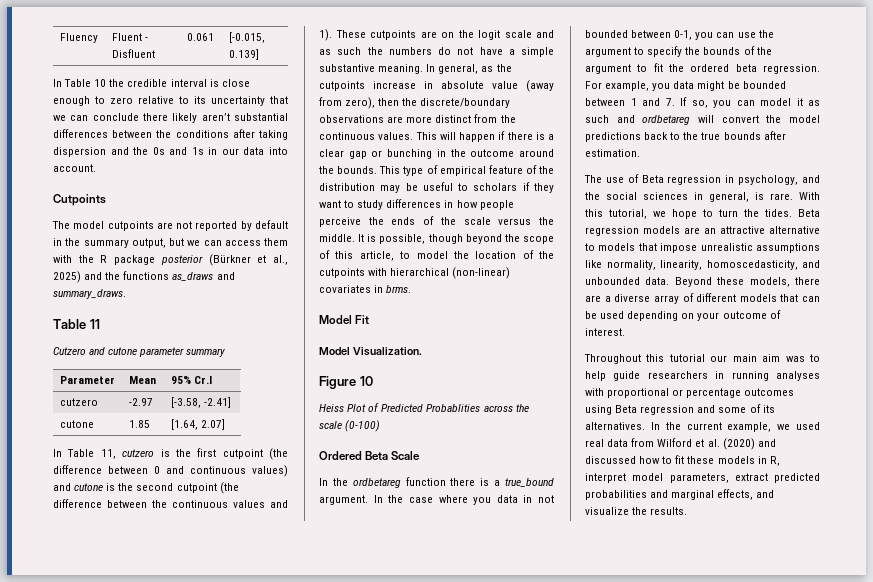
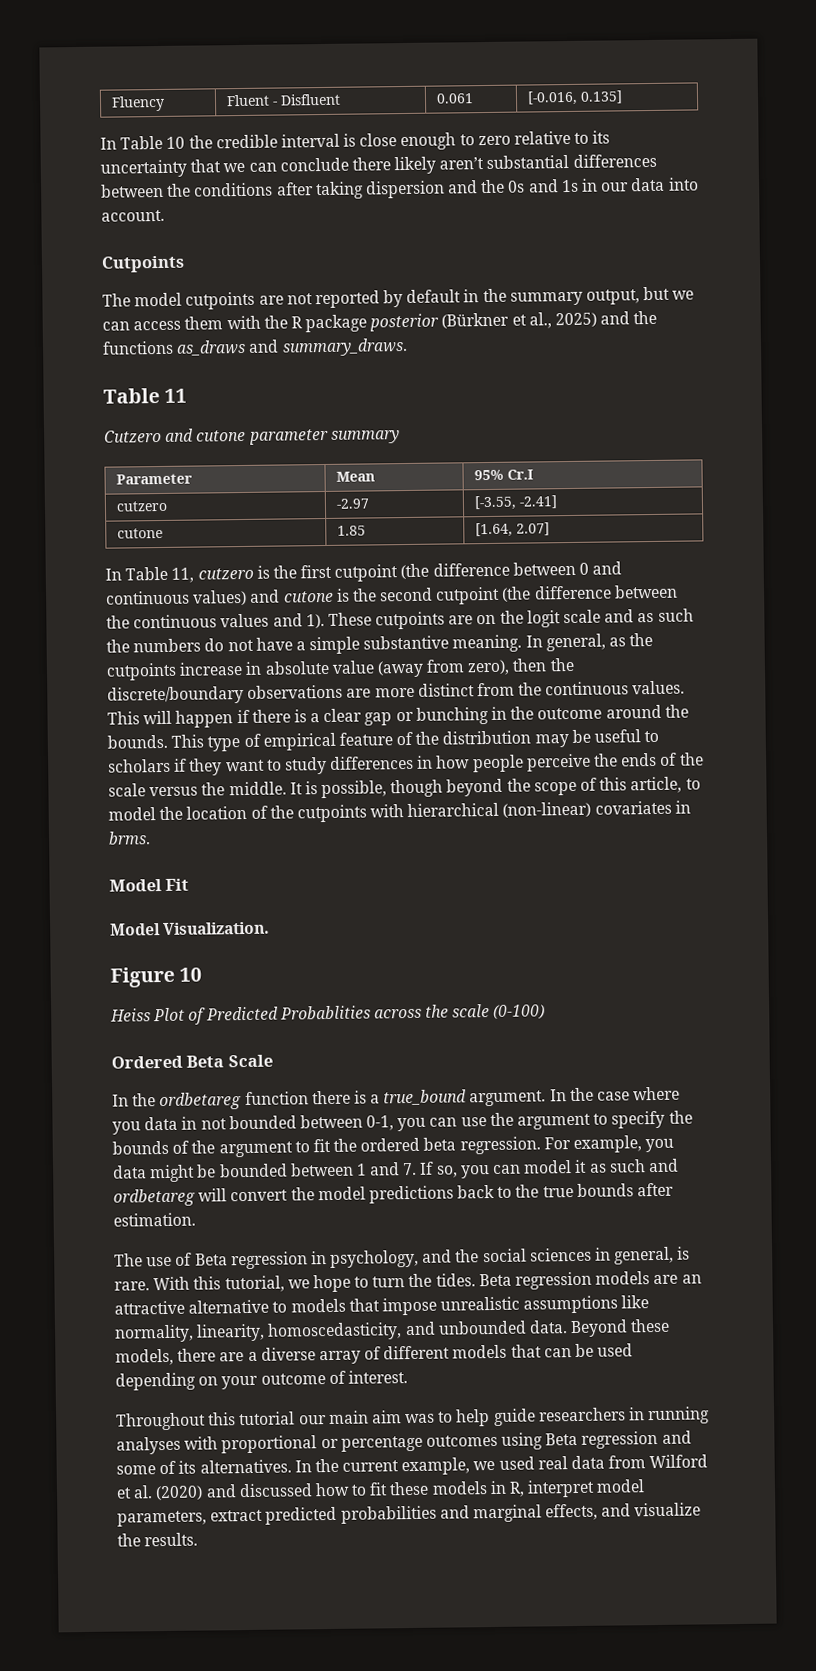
- Fluency | Fluent - Disfluent | 0.061 | [-0.015, 0.139]
+ Fluency | Fluent - Disfluent | 0.061 | [-0.016, 0.135]
- cutzero | -2.97 | [-3.58, -2.41]
+ cutzero | -2.97 | [-3.55, -2.41]

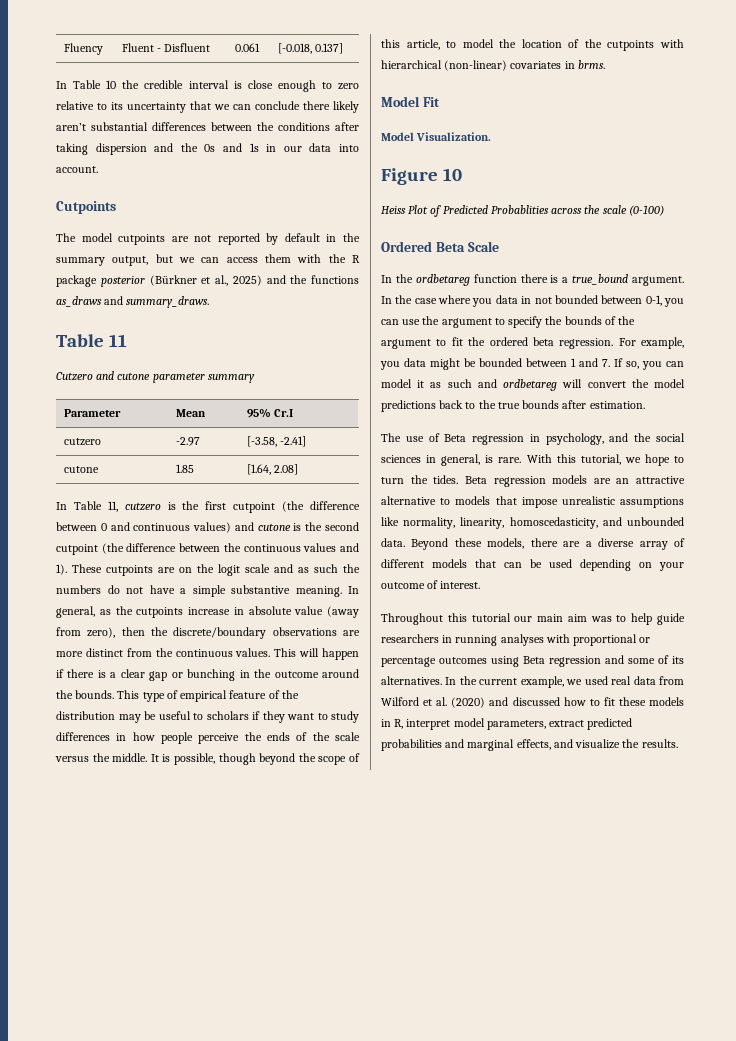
- Fluency | Fluent - Disfluent | 0.061 | [-0.016, 0.135]
+ Fluency | Fluent - Disfluent | 0.061 | [-0.018, 0.137]
- cutzero | -2.97 | [-3.55, -2.41]
+ cutzero | -2.97 | [-3.58, -2.41]
- cutone | 1.85 | [1.64, 2.07]
+ cutone | 1.85 | [1.64, 2.08]

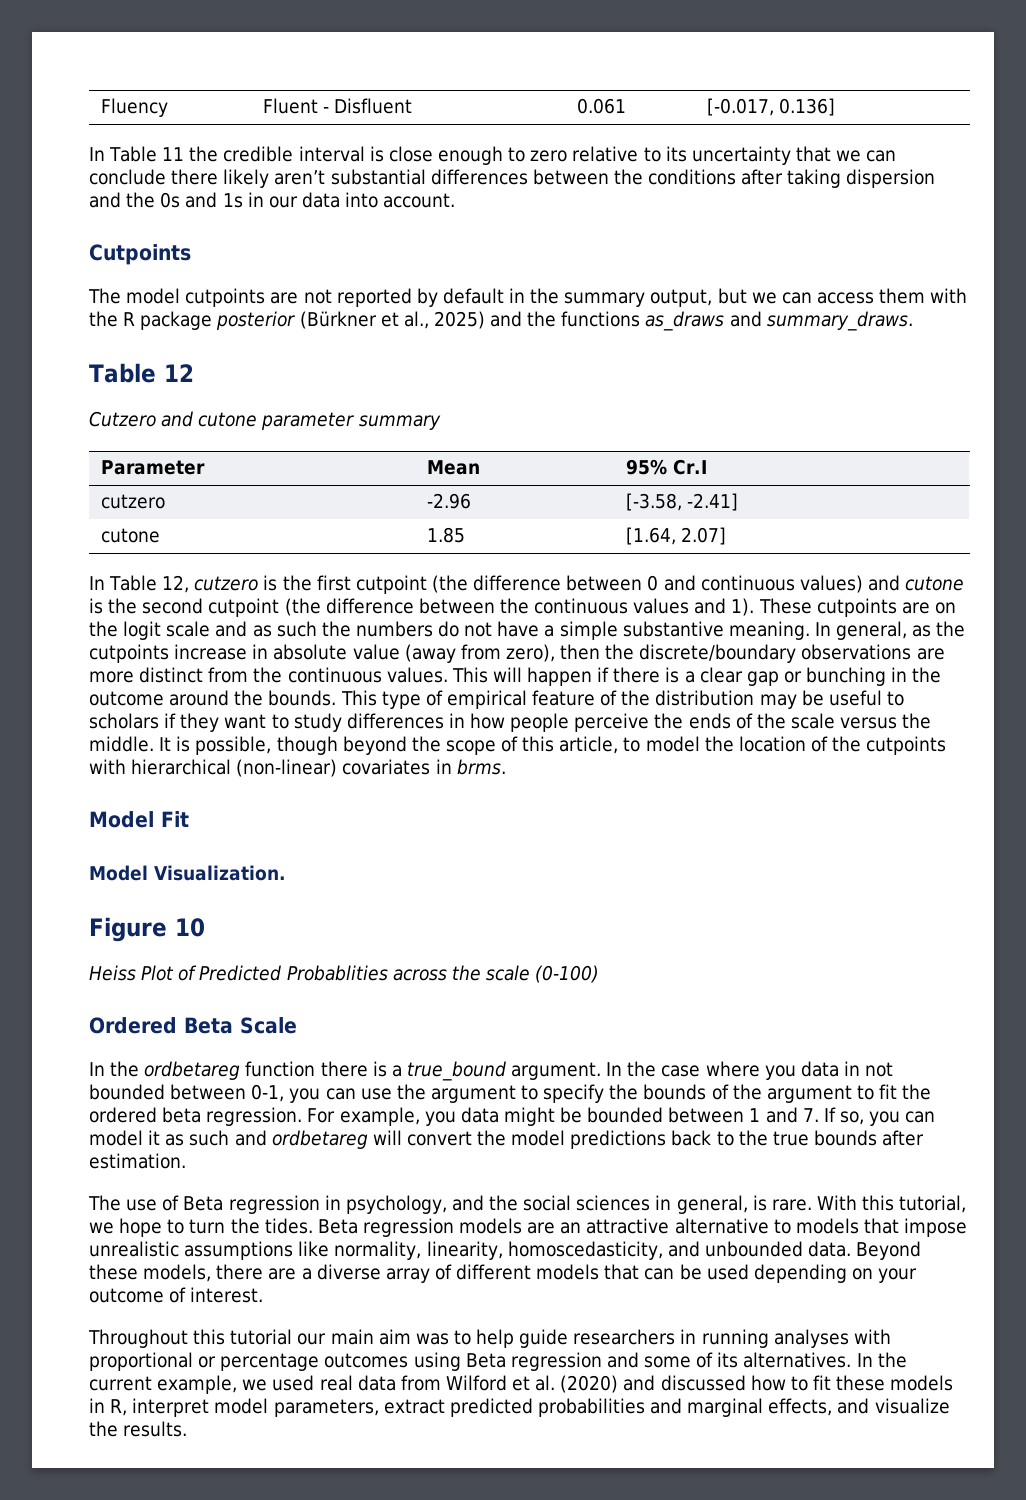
- Fluency | Fluent - Disfluent | 0.061 | [-0.018, 0.137]
- In Table 10 the credible interval is close enough to zero relative to its uncertainty that we can conclude there likely aren’t substantial differences between the conditions after taking dispersion and the 0s and 1s in our data into account.
+ Fluency | Fluent - Disfluent | 0.061 | [-0.017, 0.136]
+ In Table 11 the credible interval is close enough to zero relative to its uncertainty that we can conclude there likely aren’t substantial differences between the conditions after taking dispersion and the 0s and 1s in our data into account.
- Table 11
+ Table 12
- cutzero | -2.97 | [-3.58, -2.41]
+ cutzero | -2.96 | [-3.58, -2.41]
- cutone | 1.85 | [1.64, 2.08]
- In Table 11, cutzero is the first cutpoint (the difference between 0 and continuous values) and cutone is the second cutpoint (the difference between the continuous values and 1).
+ cutone | 1.85 | [1.64, 2.07]
+ In Table 12, cutzero is the first cutpoint (the difference between 0 and continuous values) and cutone is the second cutpoint (the difference between the continuous values and 1).

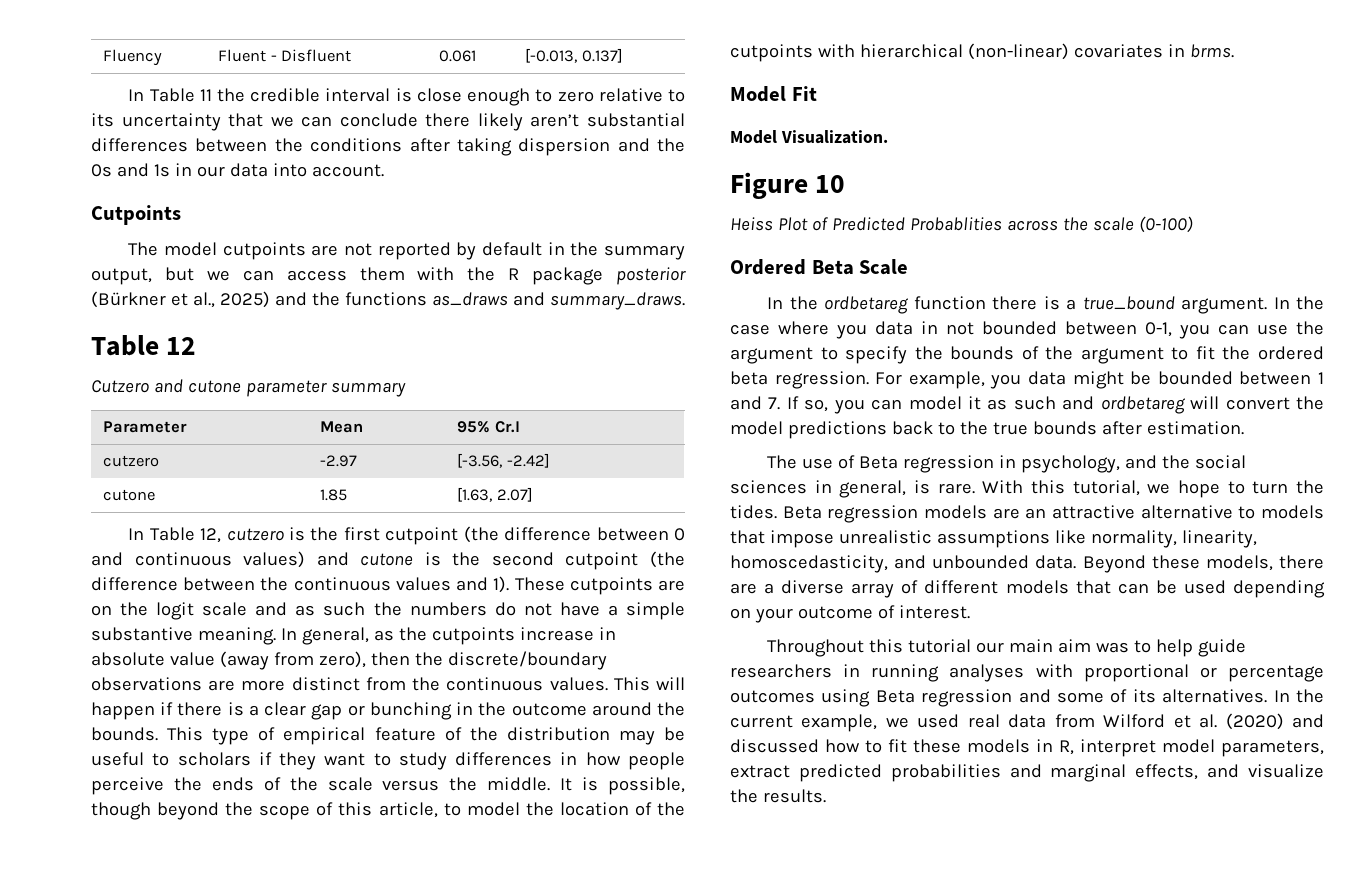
- Fluency | Fluent - Disfluent | 0.061 | [-0.017, 0.136]
+ Fluency | Fluent - Disfluent | 0.061 | [-0.013, 0.137]
- cutzero | -2.96 | [-3.58, -2.41]
+ cutzero | -2.97 | [-3.56, -2.42]
- cutone | 1.85 | [1.64, 2.07]
+ cutone | 1.85 | [1.63, 2.07]

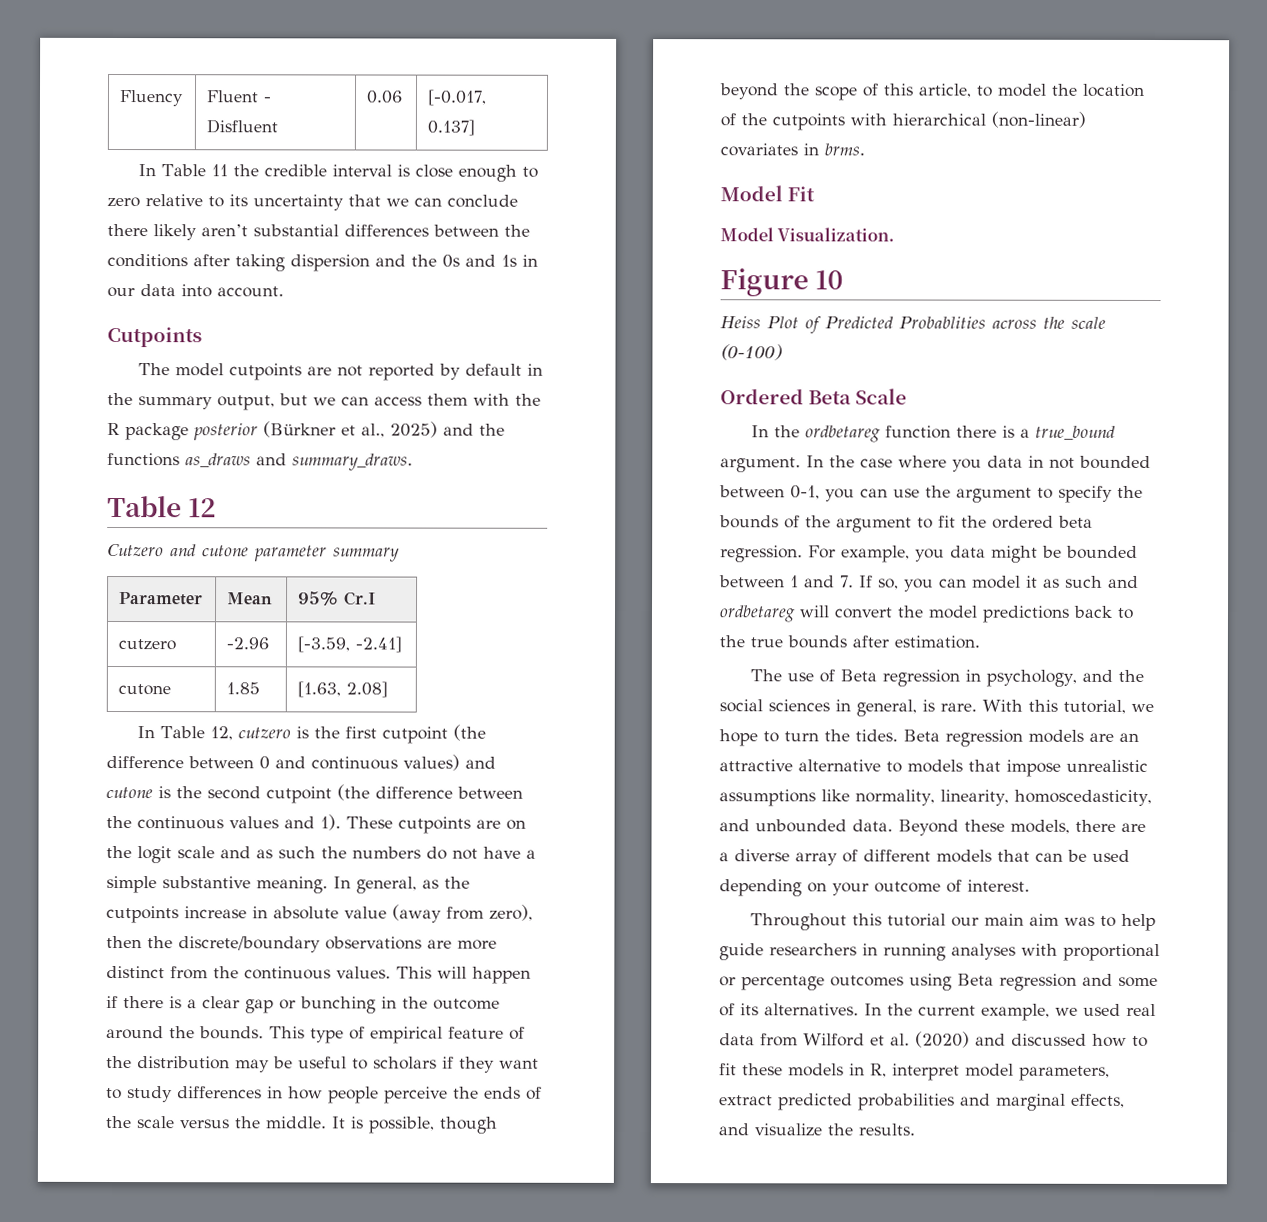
- Fluency | Fluent - Disfluent | 0.061 | [-0.013, 0.137]
+ Fluency | Fluent - Disfluent | 0.06 | [-0.017, 0.137]
- cutzero | -2.97 | [-3.56, -2.42]
+ cutzero | -2.96 | [-3.59, -2.41]
- cutone | 1.85 | [1.63, 2.07]
+ cutone | 1.85 | [1.63, 2.08]

